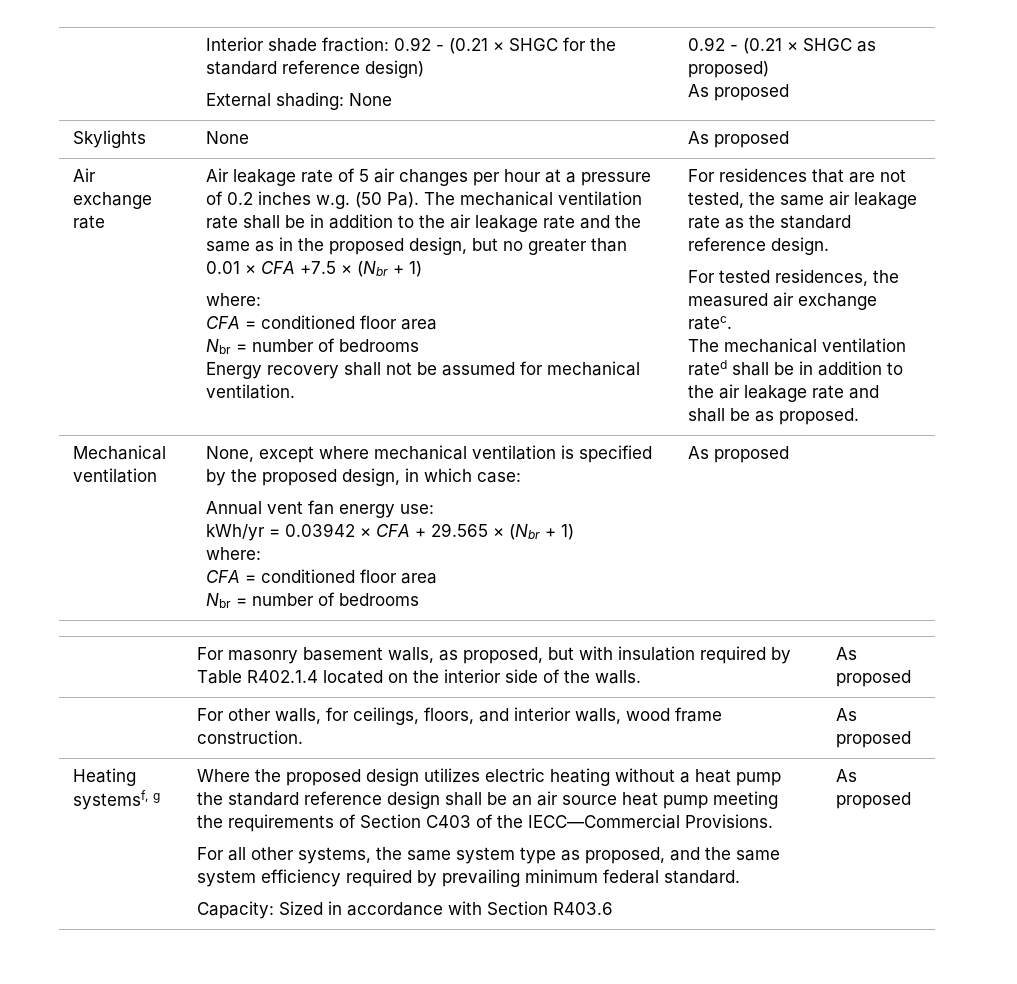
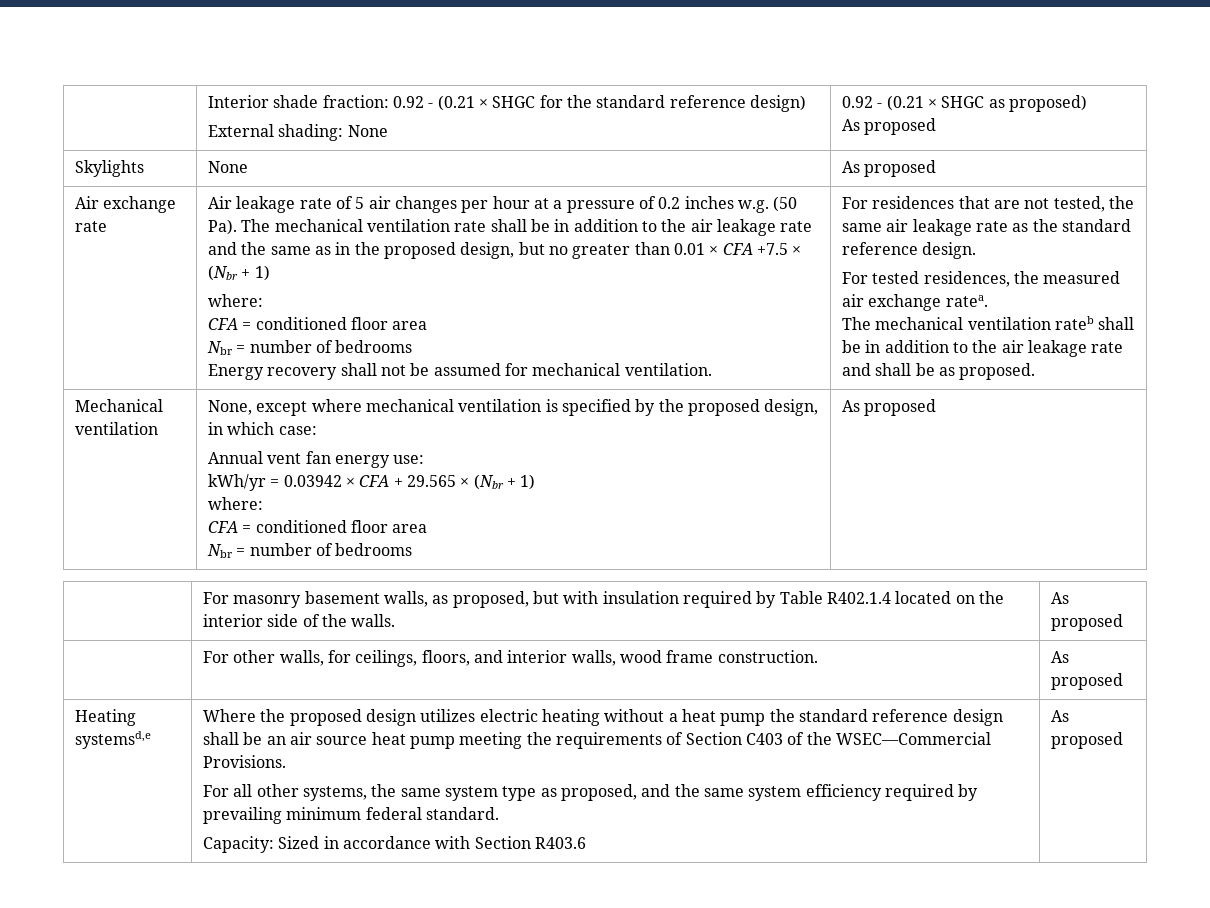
- For tested residences, the measured air exchange ratec.
- The mechanical ventilation rated shall be in addition to the air leakage rate and shall be as proposed.
+ For tested residences, the measured air exchange ratea.
+ The mechanical ventilation rateb shall be in addition to the air leakage rate and shall be as proposed.
- Heating systemsf, g
+ Heating systemsd,e
- Where the proposed design utilizes electric heating without a heat pump the standard reference design shall be an air source heat pump meeting the requirements of Section C403 of the IECC—Commercial Provisions.
+ Where the proposed design utilizes electric heating without a heat pump the standard reference design shall be an air source heat pump meeting the requirements of Section C403 of the WSEC—Commercial Provisions.

